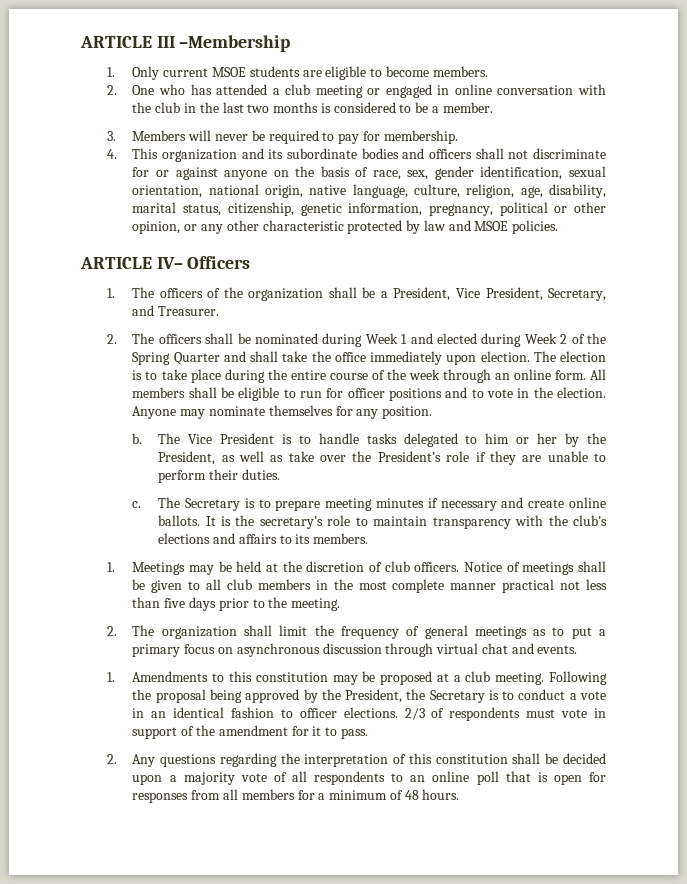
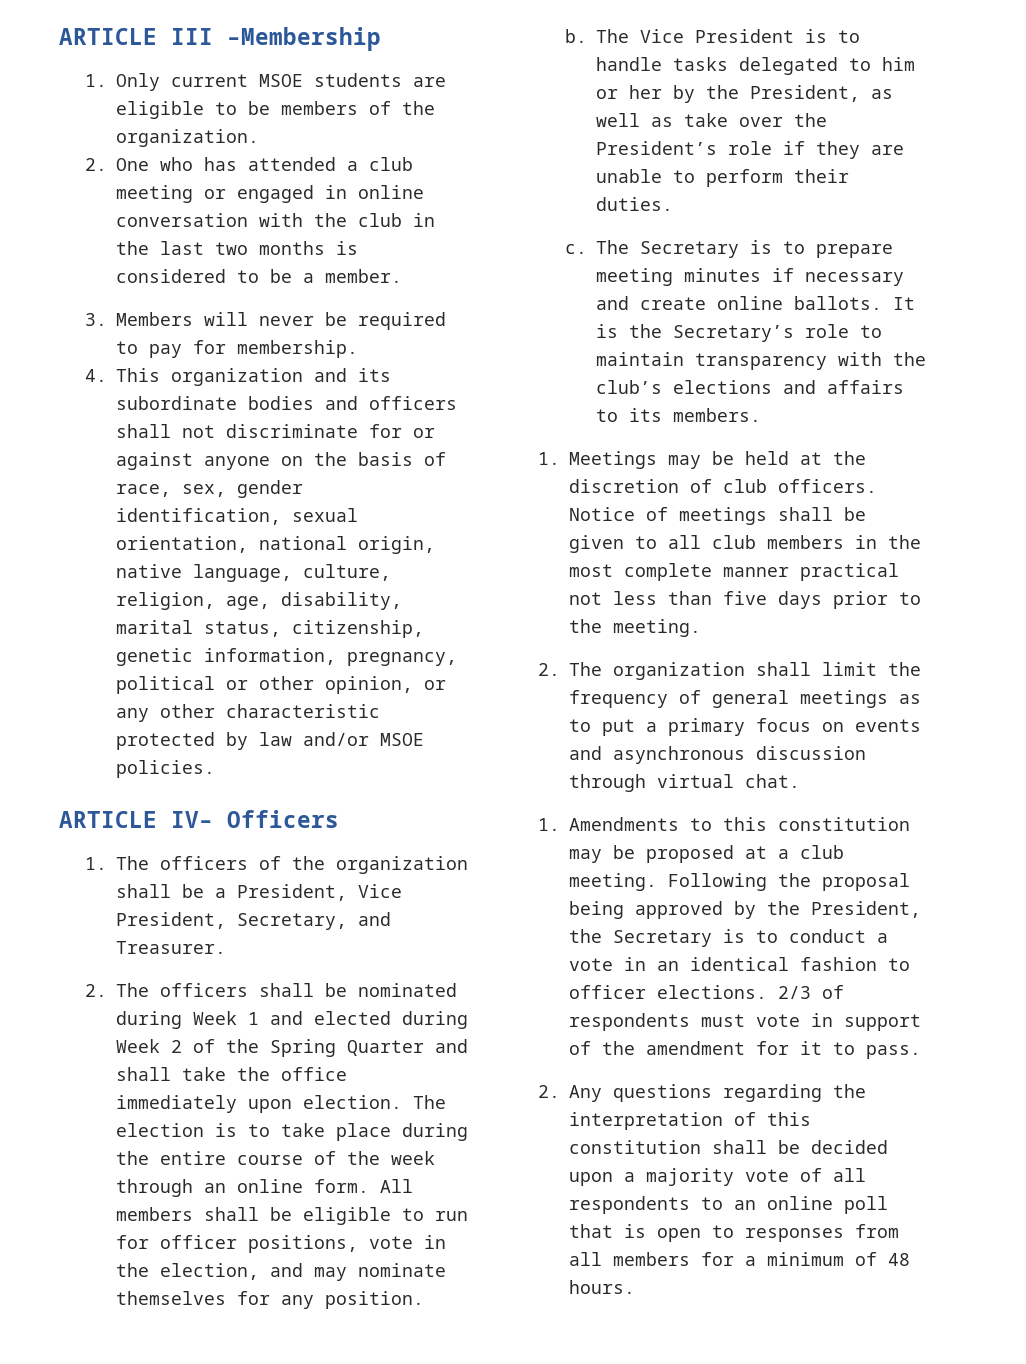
- 1. Only current MSOE students are eligible to become members.
+ 1. Only current MSOE students are eligible to be members of the organization.
- 4. This organization and its subordinate bodies and officers shall not discriminate for or against anyone on the basis of race, sex, gender identification, sexual orientation, national origin, native language, culture, religion, age, disability, marital status, citizenship, genetic information, pregnancy, political or other opinion, or any other characteristic protected by law and MSOE policies.
+ 4. This organization and its subordinate bodies and officers shall not discriminate for or against anyone on the basis of race, sex, gender identification, sexual orientation, national origin, native language, culture, religion, age, disability, marital status, citizenship, genetic information, pregnancy, political or other opinion, or any other characteristic protected by law and/or MSOE policies.
- All members shall be eligible to run for officer positions and to vote in the election. Anyone may nominate themselves for any position.
+ All members shall be eligible to run for officer positions, vote in the election, and may nominate themselves for any position.
- It is the secretary’s role to maintain transparency with the club’s elections and affairs to its members.
+ It is the Secretary’s role to maintain transparency with the club’s elections and affairs to its members.
- 2. The organization shall limit the frequency of general meetings as to put a primary focus on asynchronous discussion through virtual chat and events.
+ 2. The organization shall limit the frequency of general meetings as to put a primary focus on events and asynchronous discussion through virtual chat.
- 2. Any questions regarding the interpretation of this constitution shall be decided upon a majority vote of all respondents to an online poll that is open for responses from all members for a minimum of 48 hours.
+ 2. Any questions regarding the interpretation of this constitution shall be decided upon a majority vote of all respondents to an online poll that is open to responses from all members for a minimum of 48 hours.

